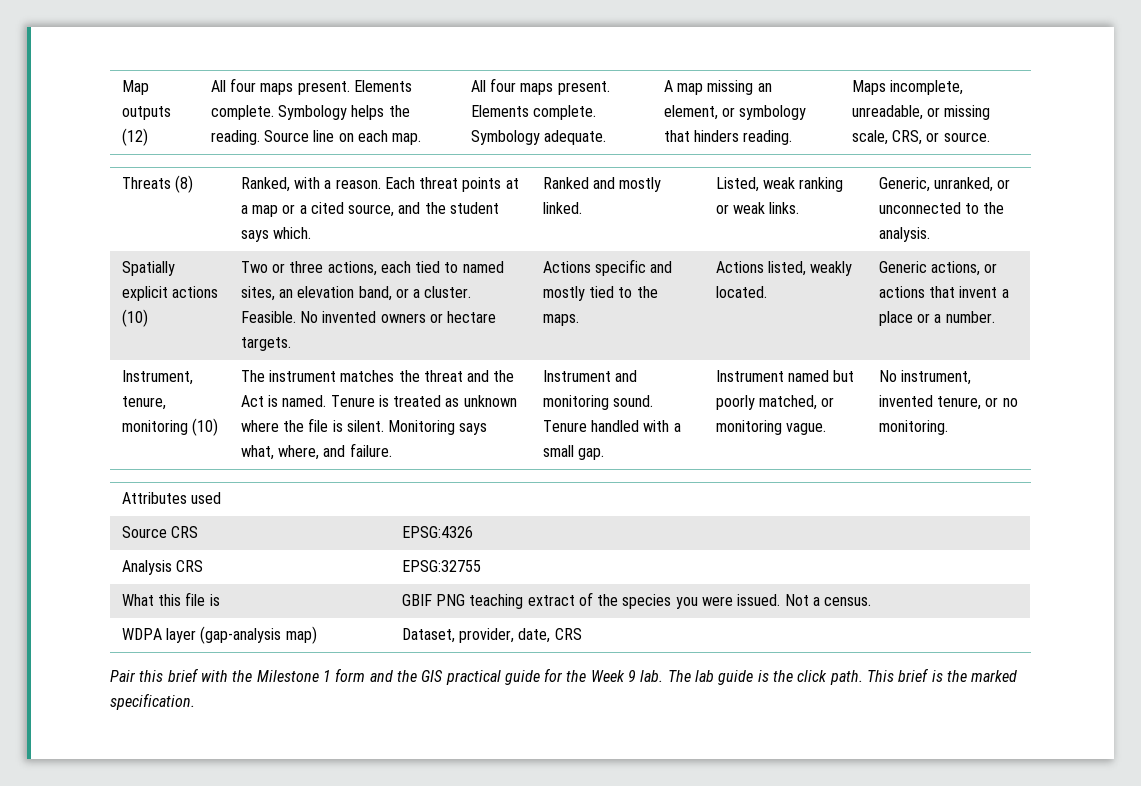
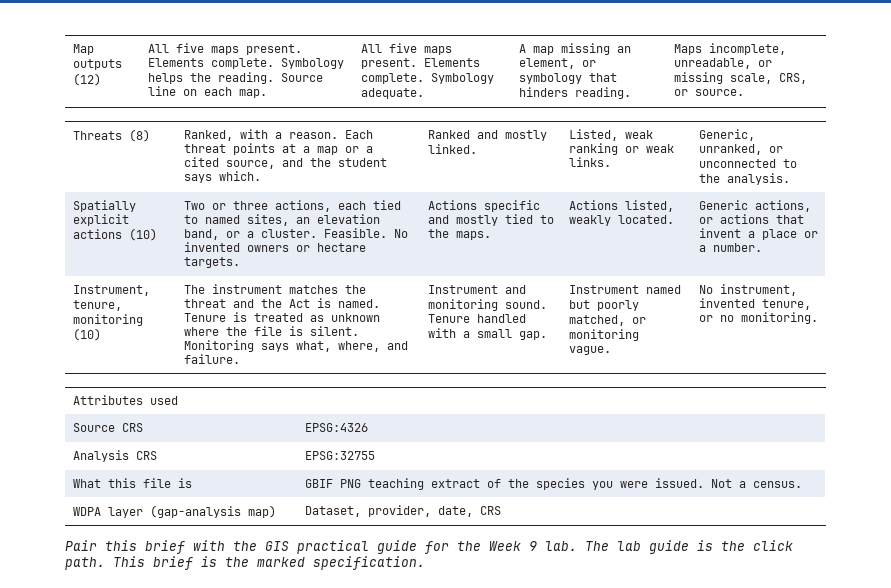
- Map outputs (12) | All four maps present.
+ Map outputs (12) | All five maps present.
- Source line on each map. | All four maps present.
+ Source line on each map. | All five maps present.
- Pair this brief with the Milestone 1 form and the GIS practical guide for the Week 9 lab.
+ Pair this brief with the GIS practical guide for the Week 9 lab.

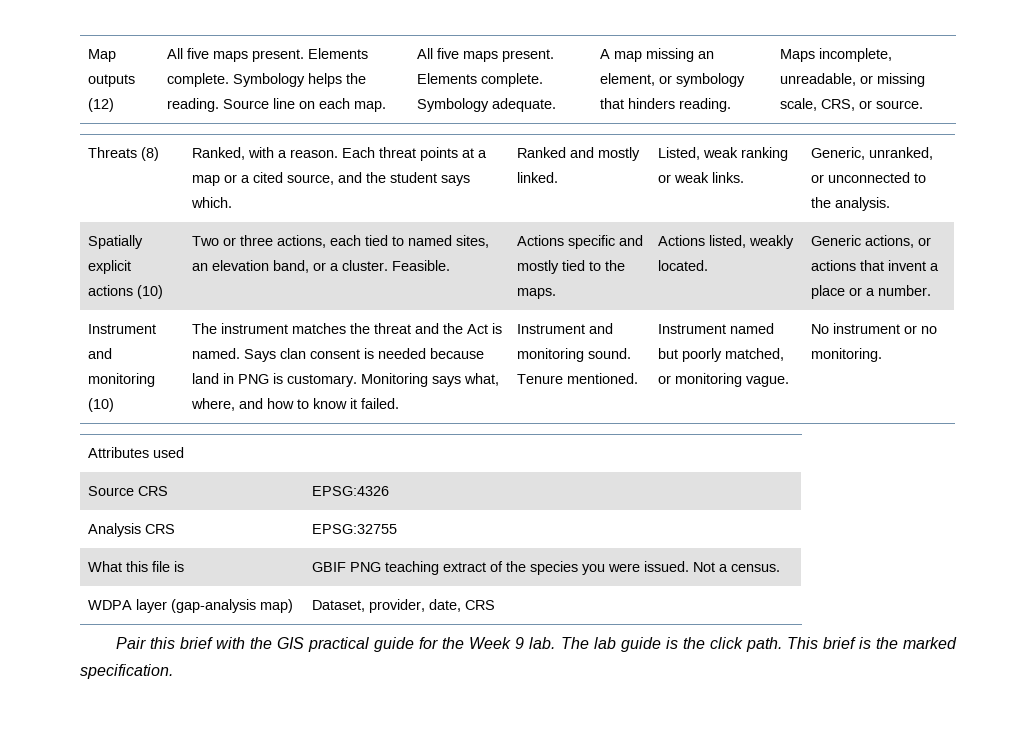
- No invented owners or hectare targets.
- Instrument, tenure, monitoring (10)
+ Instrument and monitoring (10)
- Tenure is treated as unknown where the file is silent.
+ Says clan consent is needed because land in PNG is customary.
- Monitoring says what, where, and failure.
+ Monitoring says what, where, and how to know it failed.
- Tenure handled with a small gap.
+ Tenure mentioned.
- No instrument, invented tenure, or no monitoring.
+ No instrument or no monitoring.

